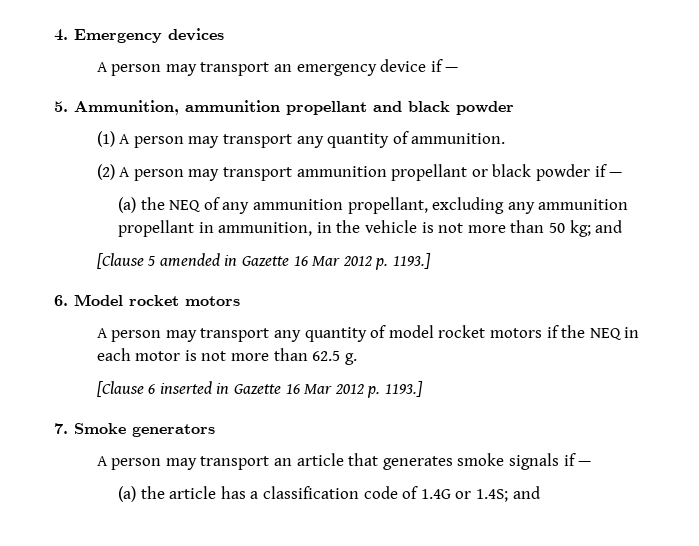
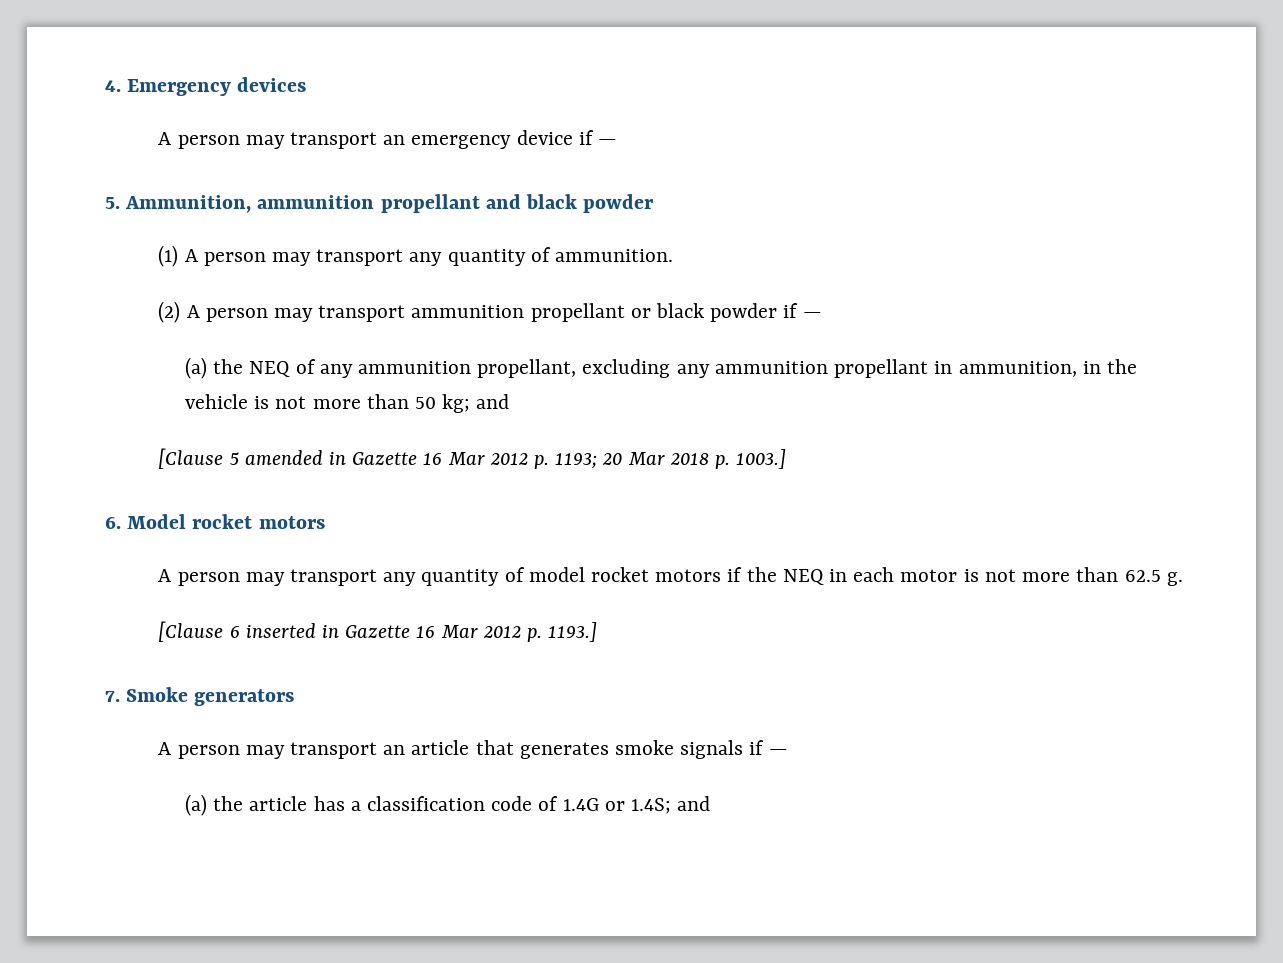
- [Clause 5 amended in Gazette 16 Mar 2012 p. 1193.]
+ [Clause 5 amended in Gazette 16 Mar 2012 p. 1193; 20 Mar 2018 p. 1003.]

